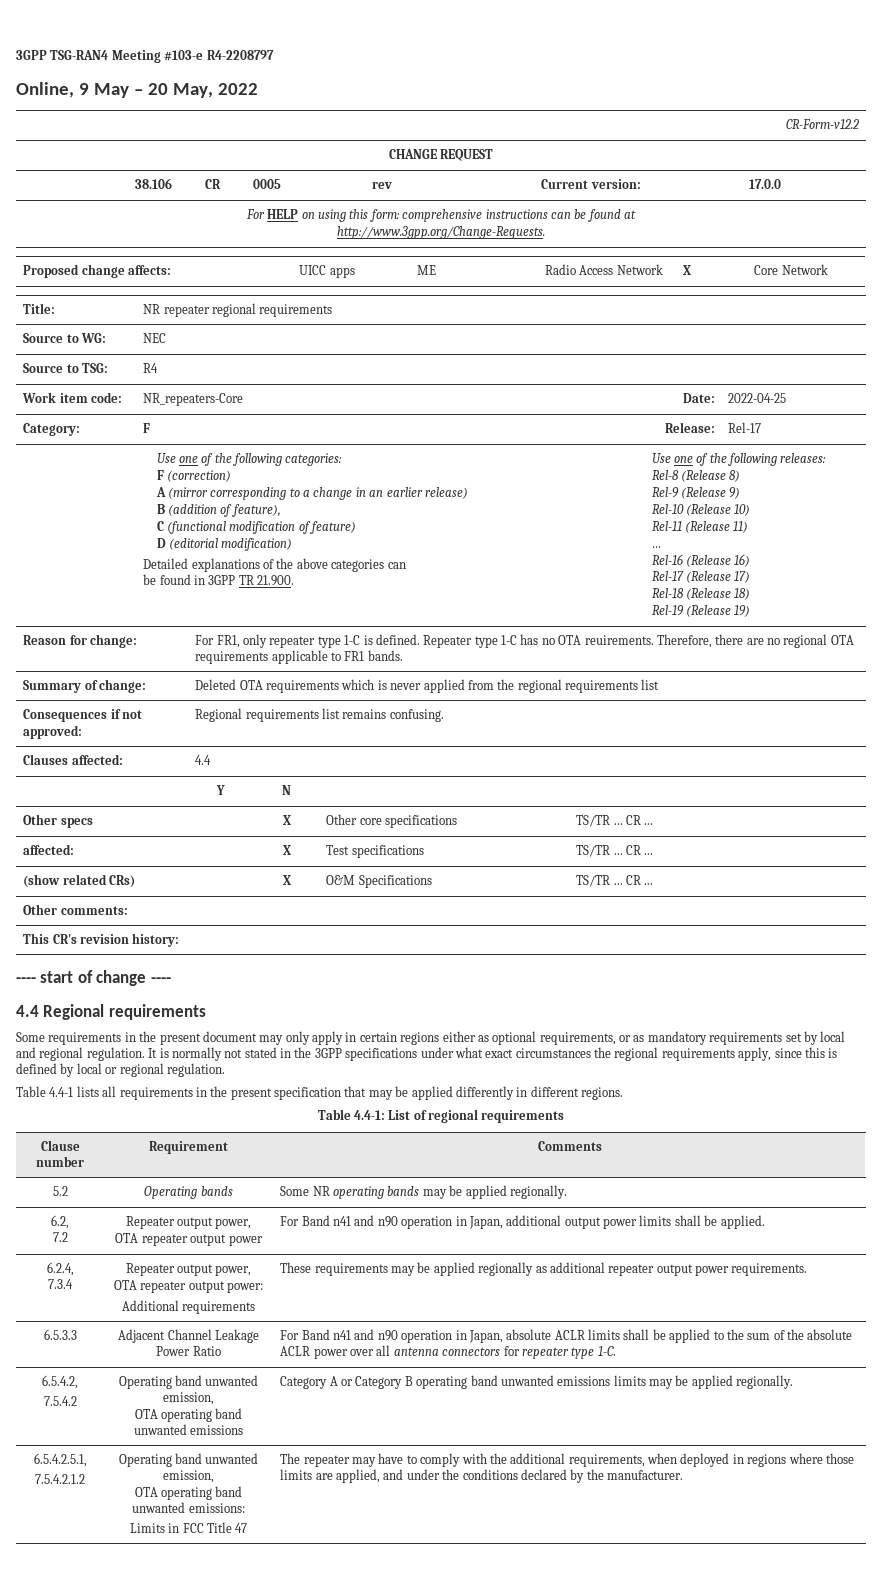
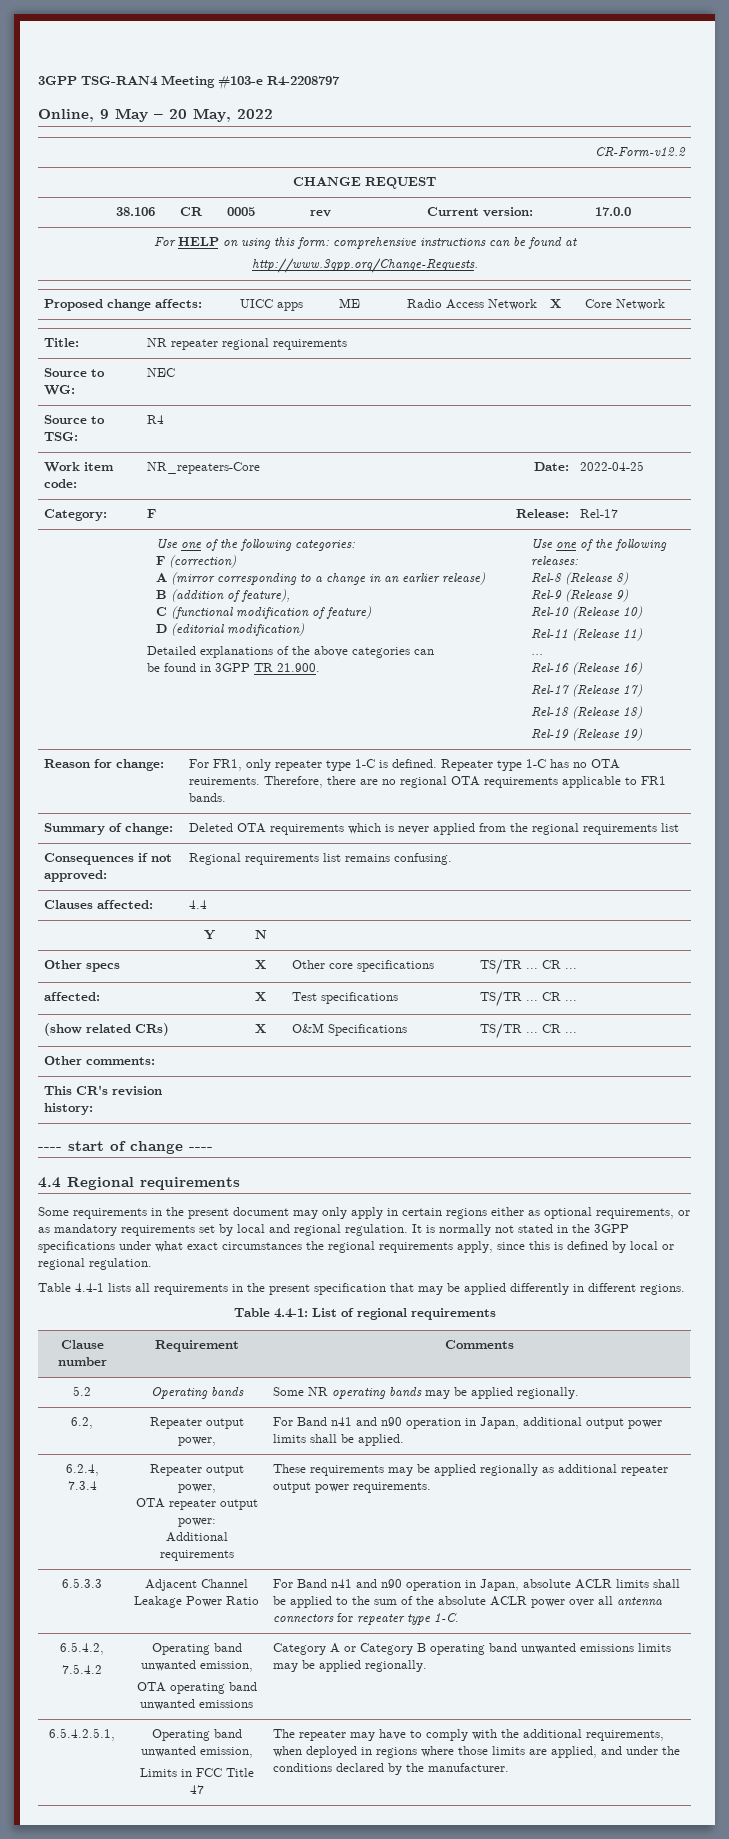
- 6.2,
- 7.2 | Repeater output power,
- OTA repeater output power | For Band n41 and n90 operation in Japan, additional output power limits shall be applied.
+ 6.2, | Repeater output power, | For Band n41 and n90 operation in Japan, additional output power limits shall be applied.
- 6.5.4.2.5.1,
- 7.5.4.2.1.2 | Operating band unwanted emission,
- OTA operating band unwanted emissions:
+ 6.5.4.2.5.1, | Operating band unwanted emission,

